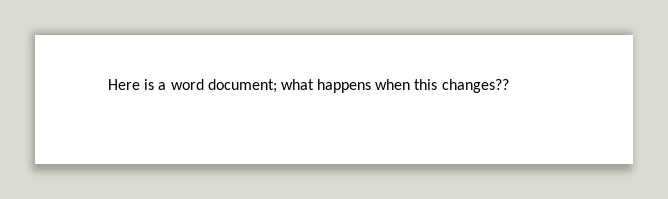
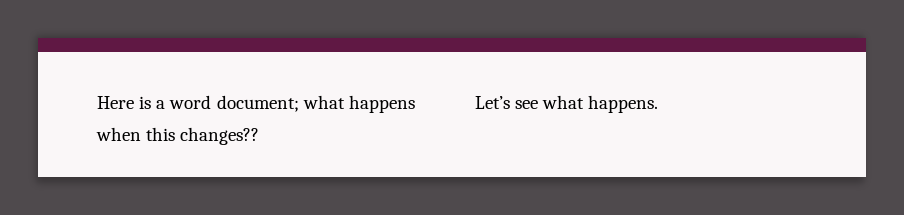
+ Let’s see what happens.

